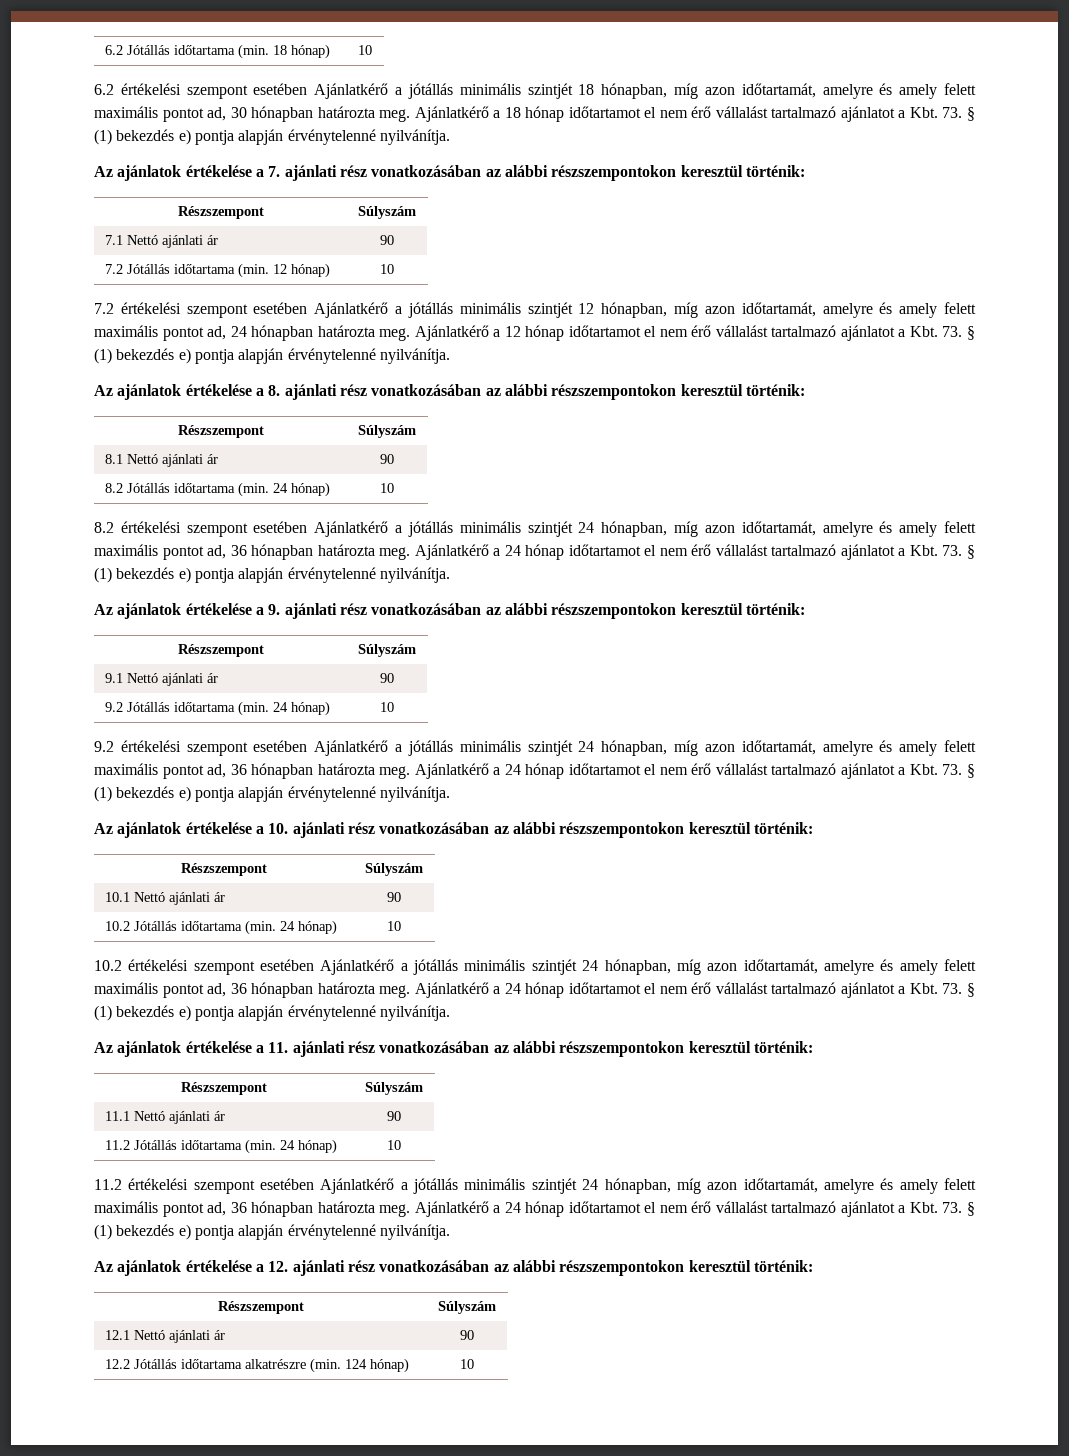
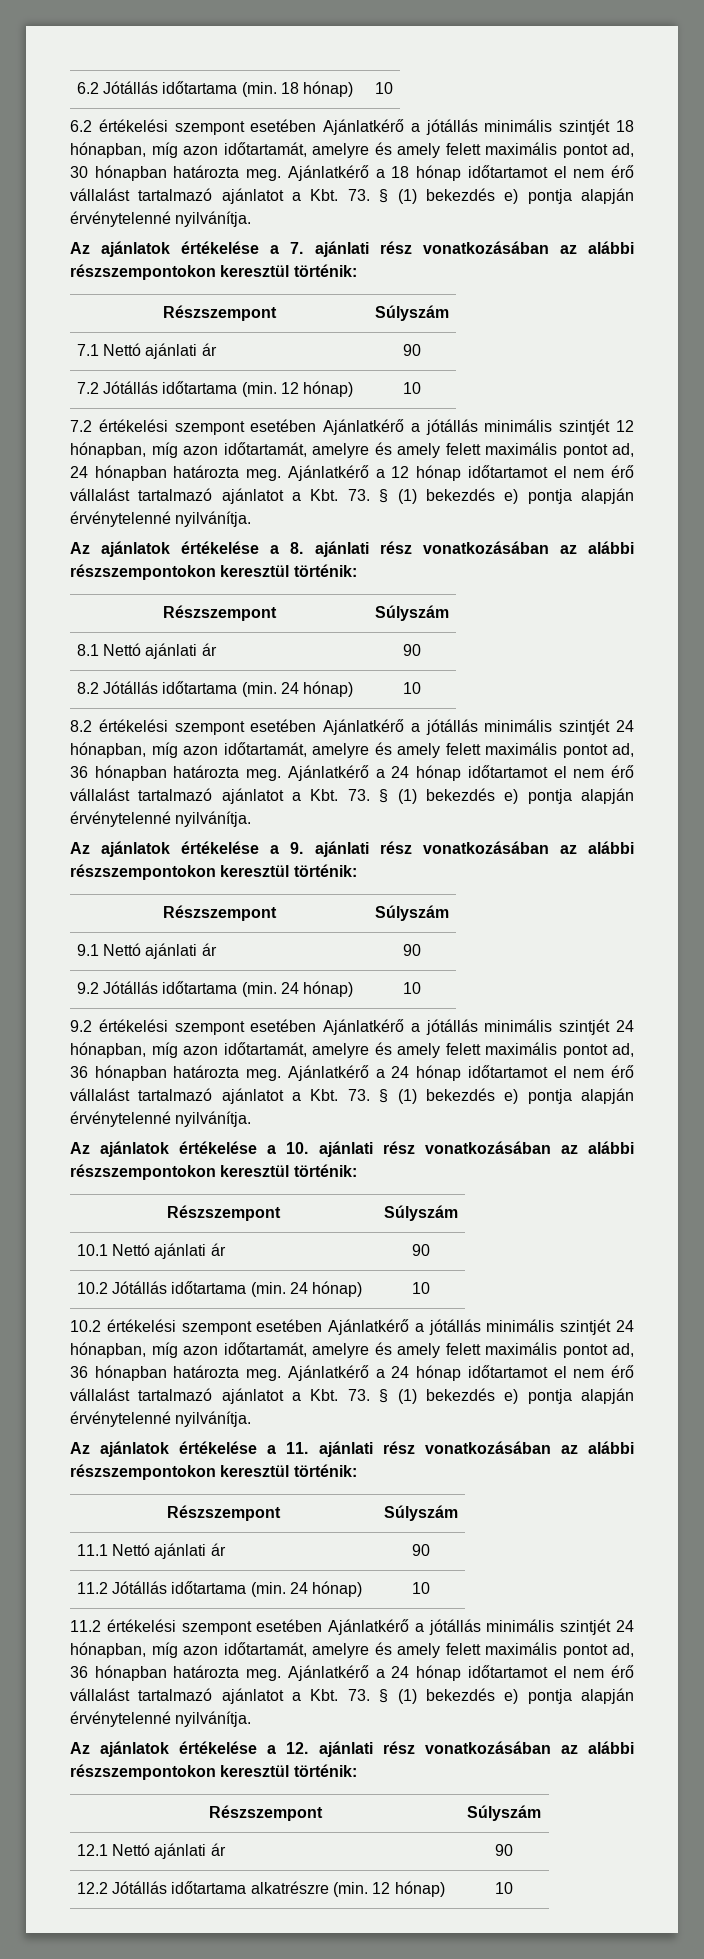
- 12.2 Jótállás időtartama alkatrészre (min. 124 hónap) | 10
+ 12.2 Jótállás időtartama alkatrészre (min. 12 hónap) | 10

